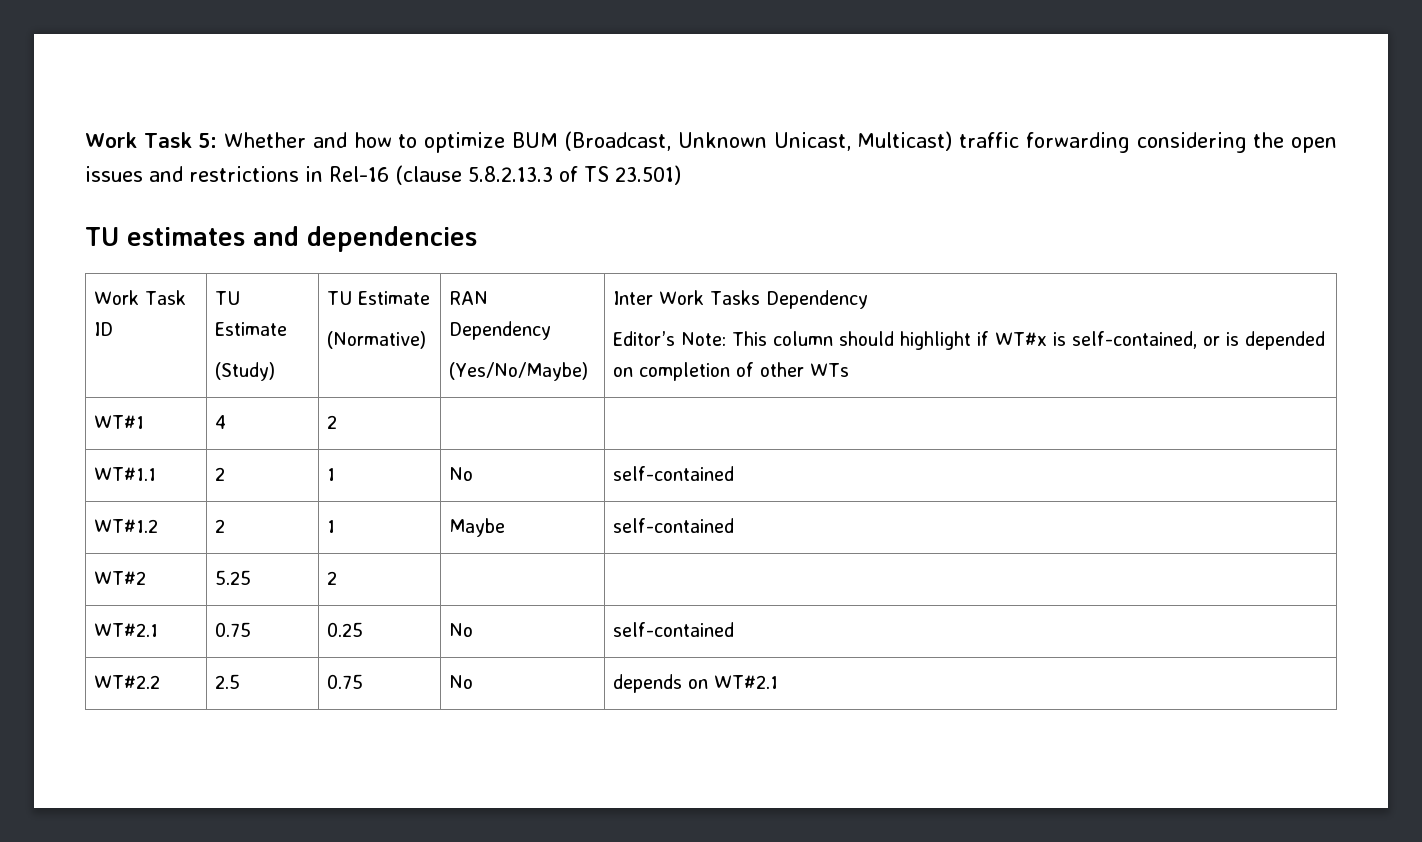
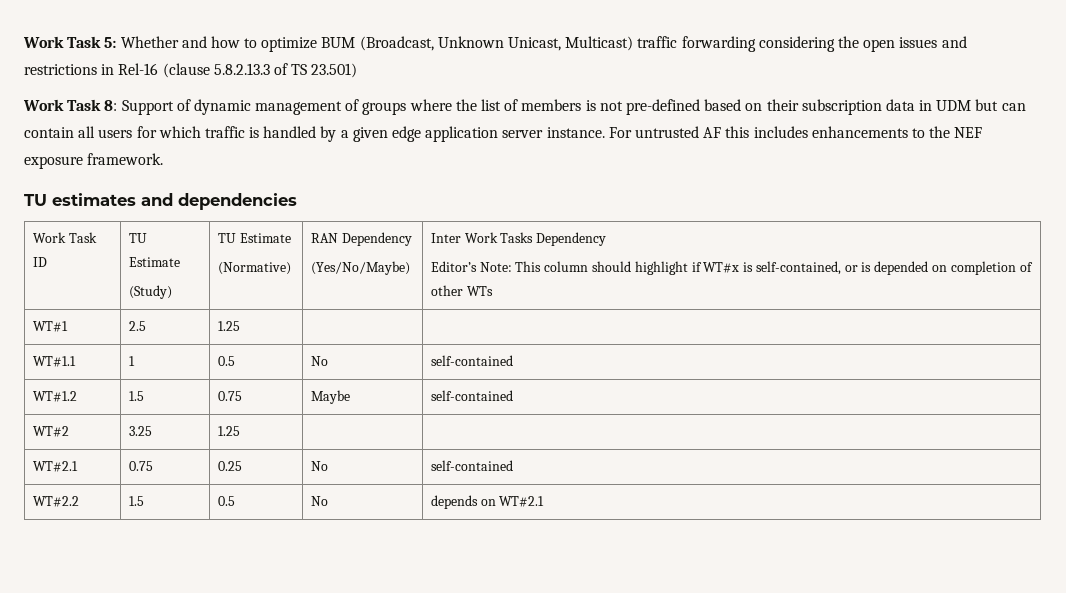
+ Work Task 8: Support of dynamic management of groups where the list of members is not pre-defined based on their subscription data in UDM but can contain all users for which traffic is handled by a given edge application server instance. For untrusted AF this includes enhancements to the NEF exposure framework.
- WT#1 | 4 | 2 | |
+ WT#1 | 2.5 | 1.25 | |
- WT#1.1 | 2 | 1 | No | self-contained
+ WT#1.1 | 1 | 0.5 | No | self-contained
- WT#1.2 | 2 | 1 | Maybe | self-contained
+ WT#1.2 | 1.5 | 0.75 | Maybe | self-contained
- WT#2 | 5.25 | 2 | |
+ WT#2 | 3.25 | 1.25 | |
- WT#2.2 | 2.5 | 0.75 | No | depends on WT#2.1
+ WT#2.2 | 1.5 | 0.5 | No | depends on WT#2.1

